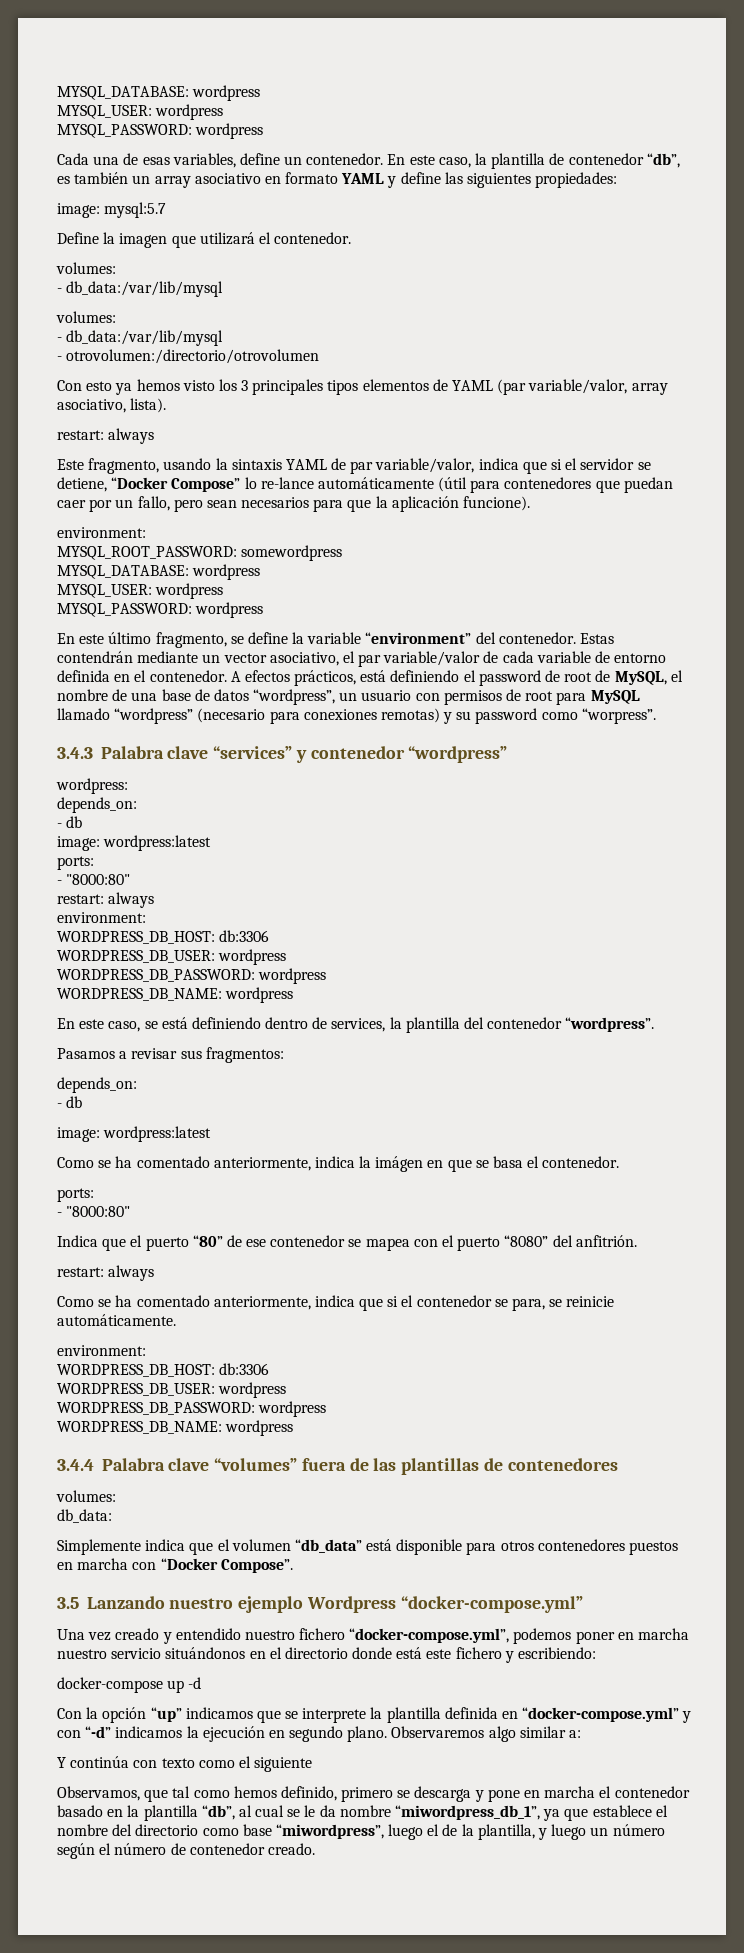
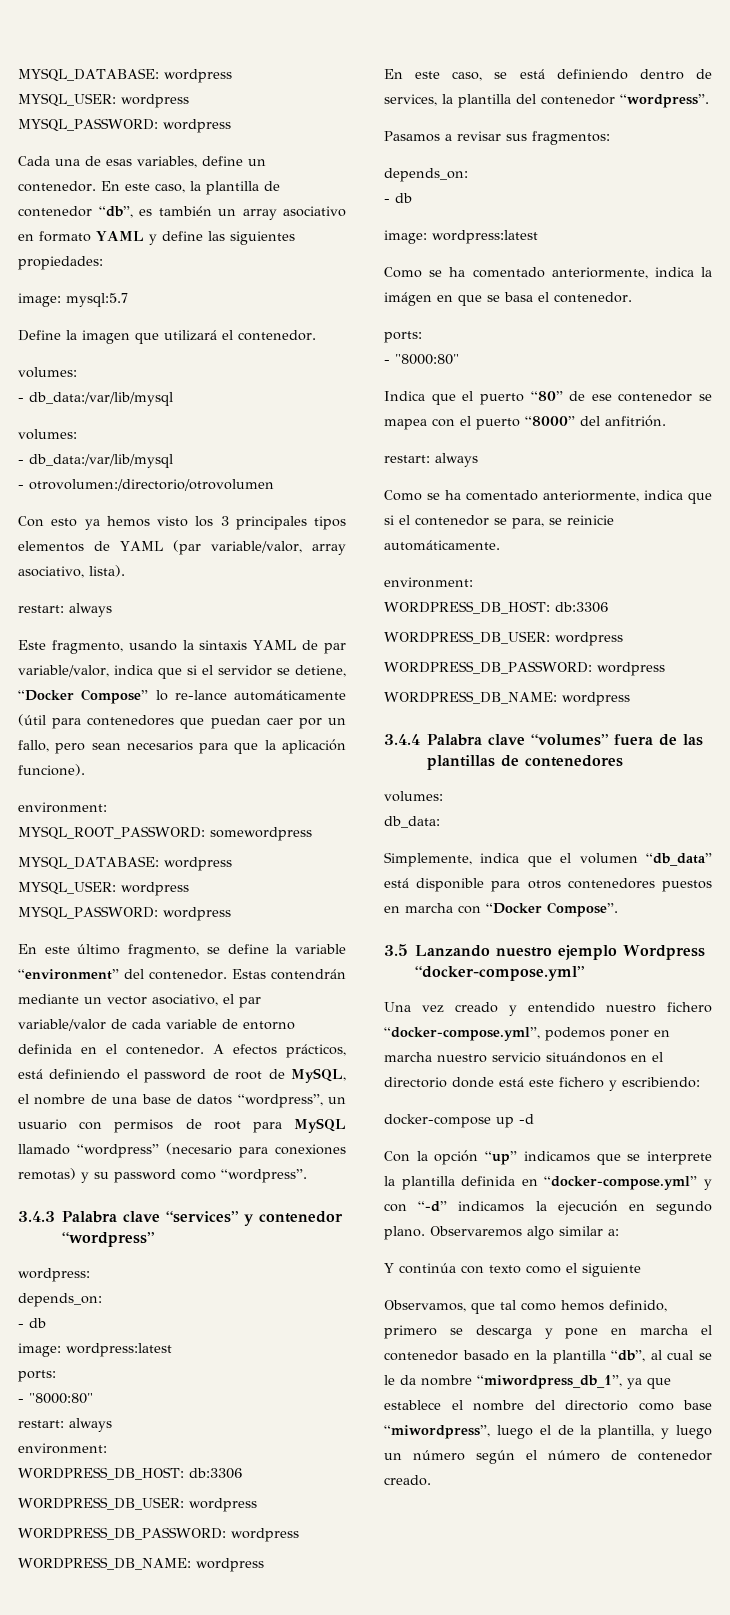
- A efectos prácticos, está definiendo el password de root de MySQL, el nombre de una base de datos “wordpress”, un usuario con permisos de root para MySQL llamado “wordpress” (necesario para conexiones remotas) y su password como “worpress”.
+ A efectos prácticos, está definiendo el password de root de MySQL, el nombre de una base de datos “wordpress”, un usuario con permisos de root para MySQL llamado “wordpress” (necesario para conexiones remotas) y su password como “wordpress”.
- Indica que el puerto “80” de ese contenedor se mapea con el puerto “8080” del anfitrión.
+ Indica que el puerto “80” de ese contenedor se mapea con el puerto “8000” del anfitrión.
- Simplemente indica que el volumen “db_data” está disponible para otros contenedores puestos en marcha con “Docker Compose”.
+ Simplemente, indica que el volumen “db_data” está disponible para otros contenedores puestos en marcha con “Docker Compose”.

